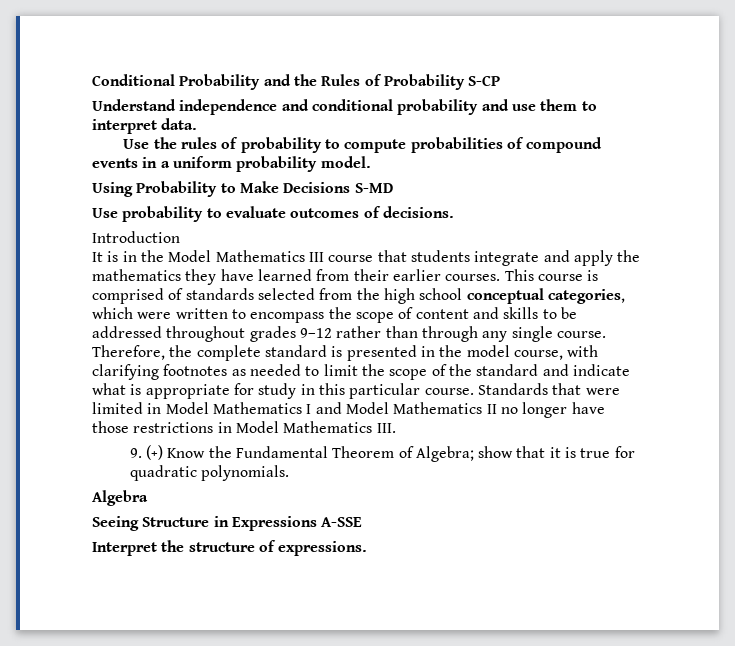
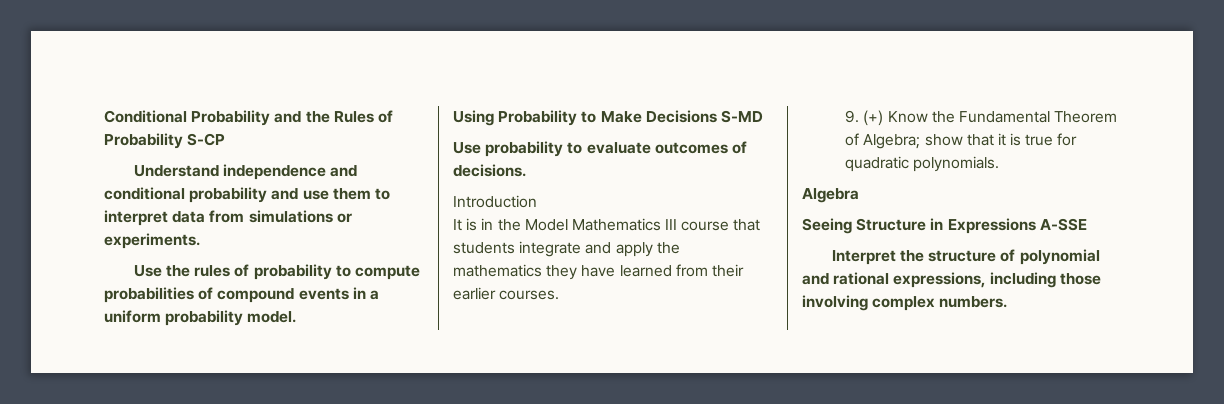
- Understand independence and conditional probability and use them to interpret data.
+ Understand independence and conditional probability and use them to interpret data from simulations or experiments.
- This course is comprised of standards selected from the high school conceptual categories, which were written to encompass the scope of content and skills to be addressed throughout grades 9–12 rather than through any single course. Therefore, the complete standard is presented in the model course, with clarifying footnotes as needed to limit the scope of the standard and indicate what is appropriate for study in this particular course. Standards that were limited in Model Mathematics I and Model Mathematics II no longer have those restrictions in Model Mathematics III.
- Interpret the structure of expressions.
+ Interpret the structure of polynomial and rational expressions, including those involving complex numbers.

